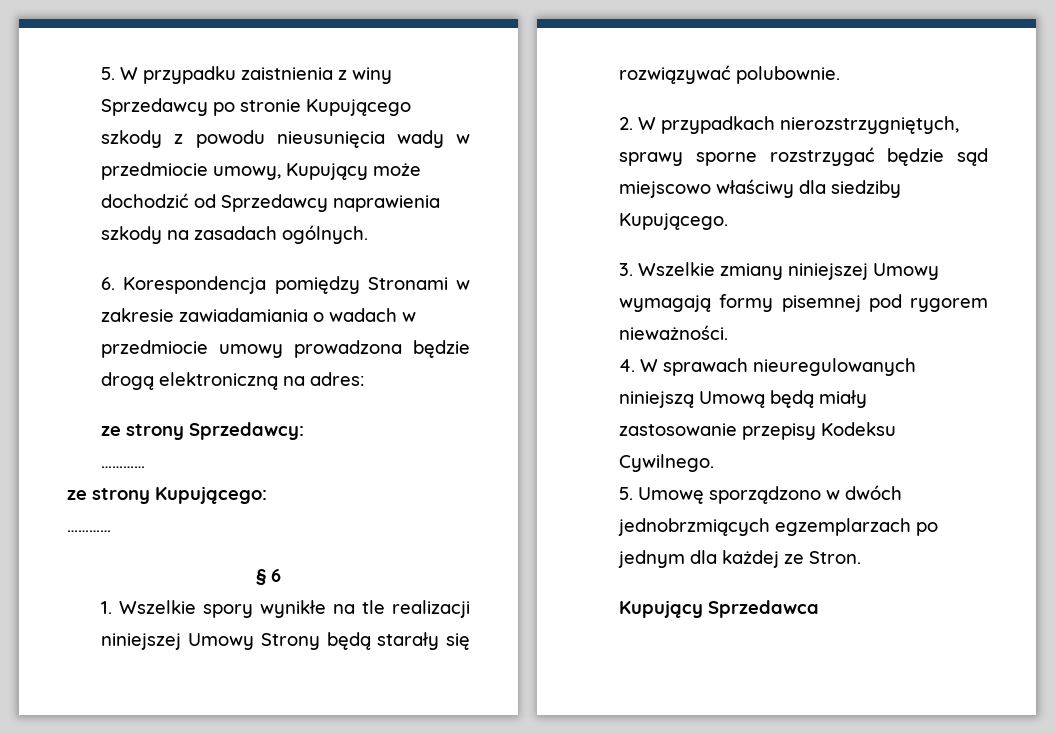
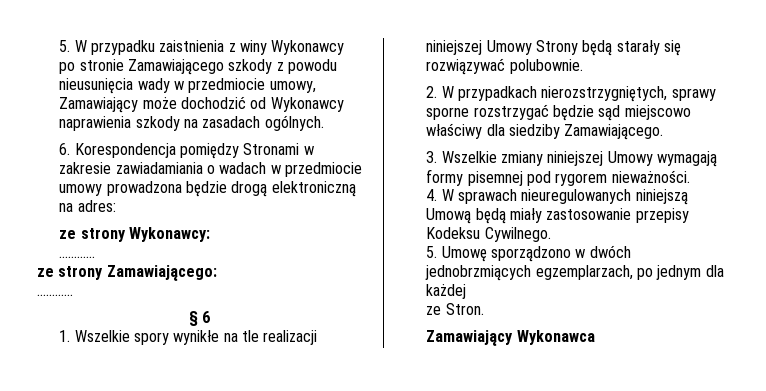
- 5. W przypadku zaistnienia z winy Sprzedawcy po stronie Kupującego szkody z powodu nieusunięcia wady w przedmiocie umowy, Kupujący może dochodzić od Sprzedawcy naprawienia szkody na zasadach ogólnych.
+ 5. W przypadku zaistnienia z winy Wykonawcy po stronie Zamawiającego szkody z powodu nieusunięcia wady w przedmiocie umowy, Zamawiający może dochodzić od Wykonawcy naprawienia szkody na zasadach ogólnych.
- ze strony Sprzedawcy:
+ ze strony Wykonawcy:
- ze strony Kupującego:
+ ze strony Zamawiającego:
- 2. W przypadkach nierozstrzygniętych, sprawy sporne rozstrzygać będzie sąd miejscowo właściwy dla siedziby Kupującego.
+ 2. W przypadkach nierozstrzygniętych, sprawy sporne rozstrzygać będzie sąd miejscowo właściwy dla siedziby Zamawiającego.
- 5. Umowę sporządzono w dwóch jednobrzmiących egzemplarzach po jednym dla każdej ze Stron.
+ 5. Umowę sporządzono w dwóch jednobrzmiących egzemplarzach, po jednym dla każdej
+ ze Stron.
- Kupujący Sprzedawca
+ Zamawiający Wykonawca

